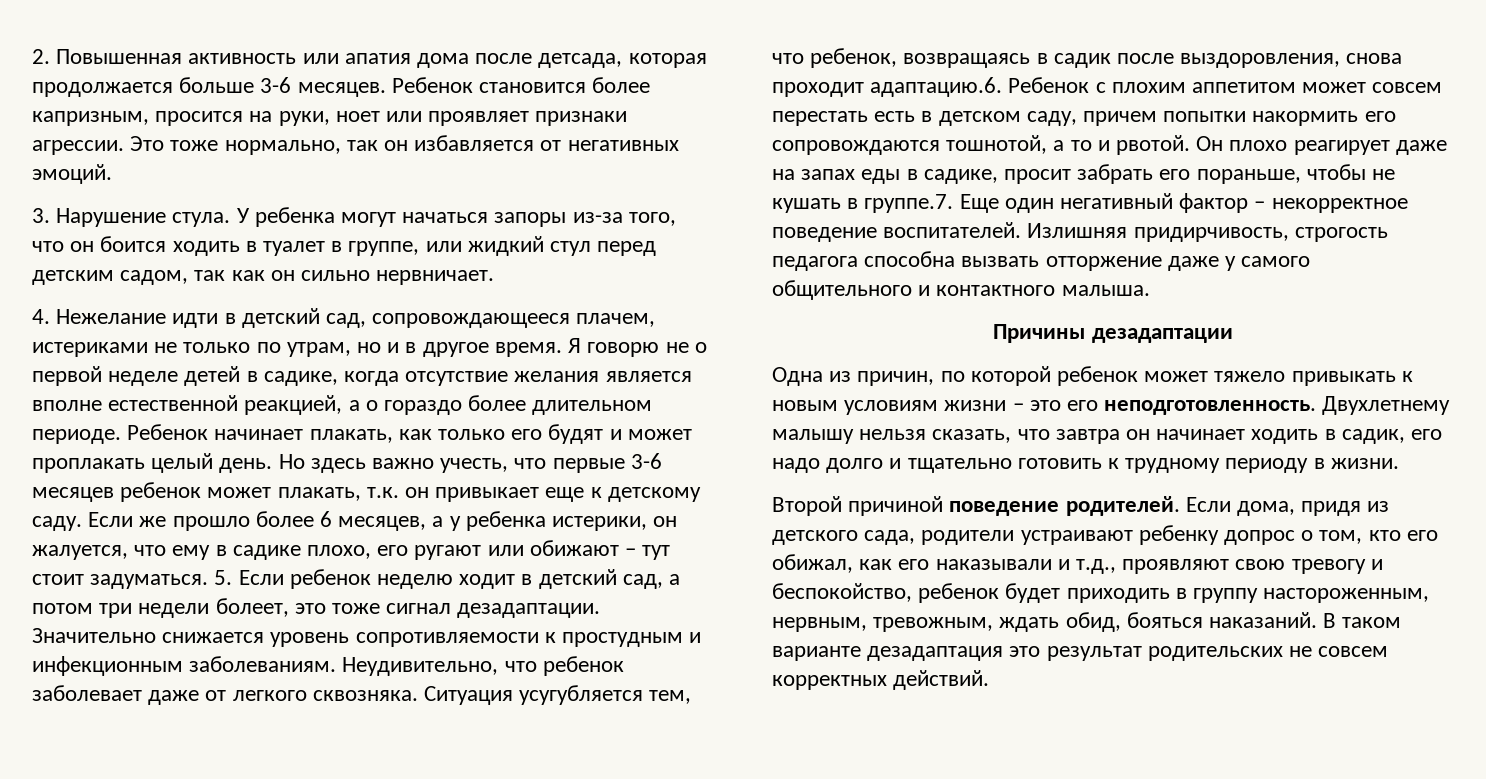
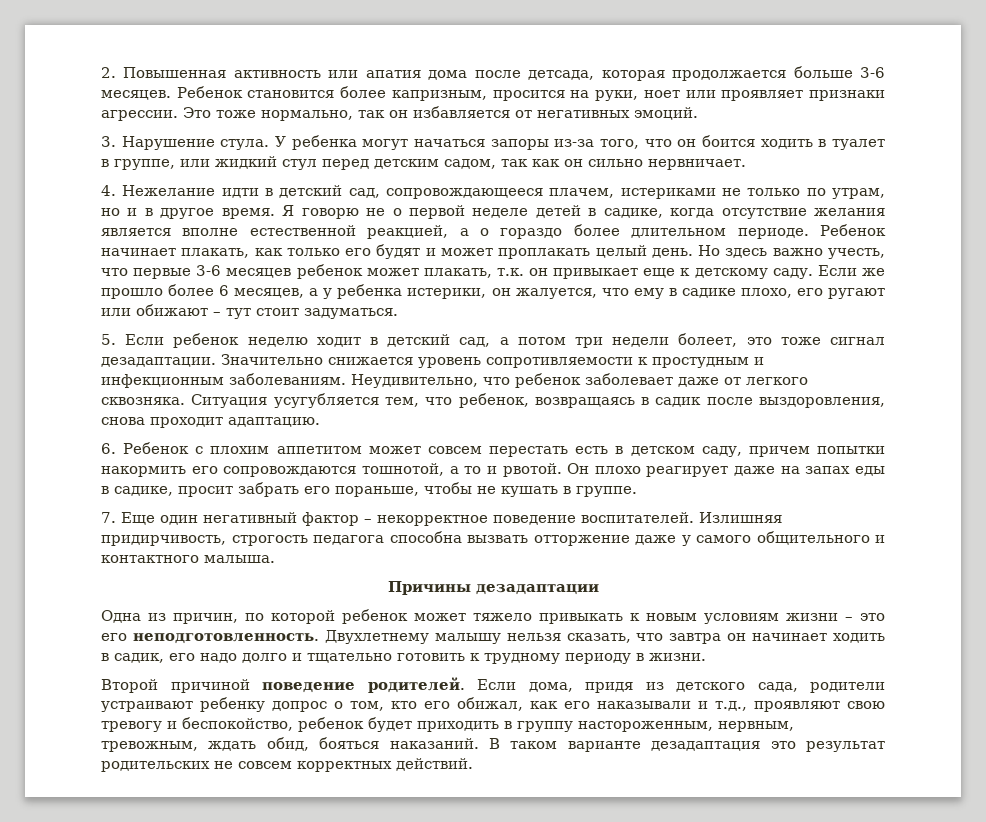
- Если же прошло более 6 месяцев, а у ребенка истерики, он жалуется, что ему в садике плохо, его ругают или обижают – тут стоит задуматься. 5. Если ребенок неделю ходит в детский сад, а потом три недели болеет, это тоже сигнал дезадаптации.
+ Если же прошло более 6 месяцев, а у ребенка истерики, он жалуется, что ему в садике плохо, его ругают или обижают – тут стоит задуматься.
+ 5. Если ребенок неделю ходит в детский сад, а потом три недели болеет, это тоже сигнал дезадаптации.
- Ситуация усугубляется тем, что ребенок, возвращаясь в садик после выздоровления, снова проходит адаптацию.6. Ребенок с плохим аппетитом может совсем перестать есть в детском саду, причем попытки накормить его сопровождаются тошнотой, а то и рвотой.
+ Ситуация усугубляется тем, что ребенок, возвращаясь в садик после выздоровления, снова проходит адаптацию.
+ 6. Ребенок с плохим аппетитом может совсем перестать есть в детском саду, причем попытки накормить его сопровождаются тошнотой, а то и рвотой.
- Он плохо реагирует даже на запах еды в садике, просит забрать его пораньше, чтобы не кушать в группе.7. Еще один негативный фактор – некорректное поведение воспитателей.
+ Он плохо реагирует даже на запах еды в садике, просит забрать его пораньше, чтобы не кушать в группе.
+ 7. Еще один негативный фактор – некорректное поведение воспитателей.

